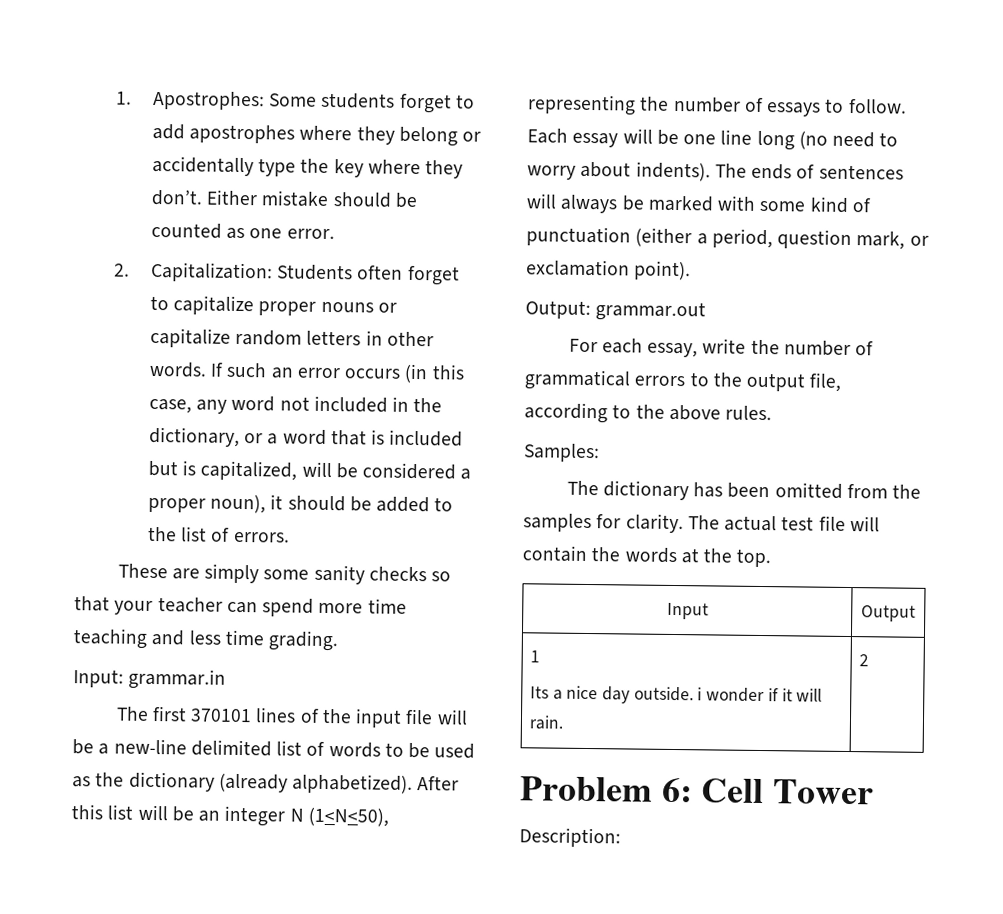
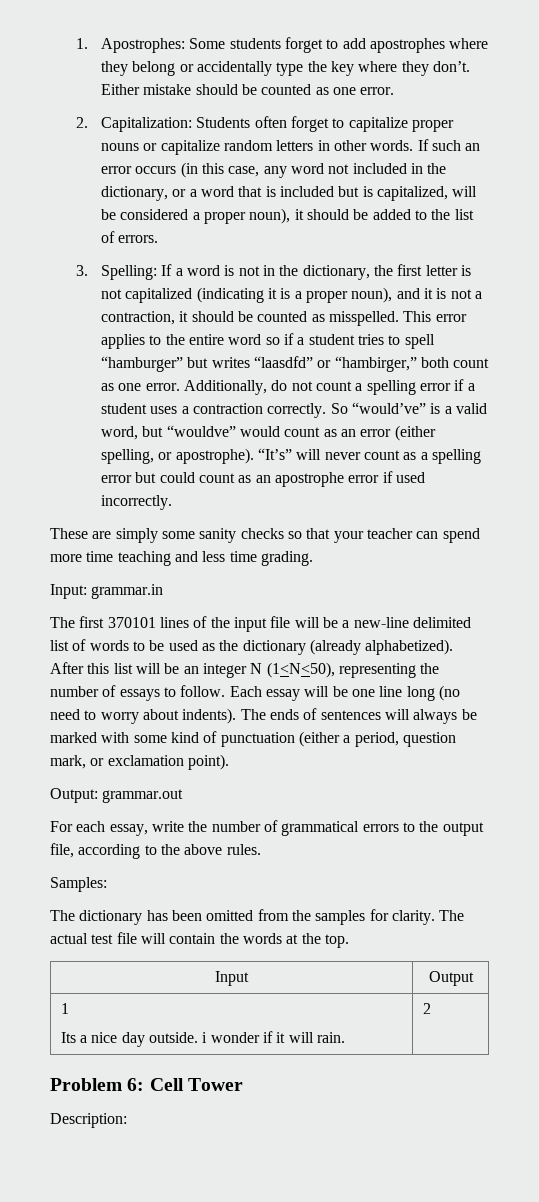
+ 3. Spelling: If a word is not in the dictionary, the first letter is not capitalized (indicating it is a proper noun), and it is not a contraction, it should be counted as misspelled. This error applies to the entire word so if a student tries to spell “hamburger” but writes “laasdfd” or “hambirger,” both count as one error. Additionally, do not count a spelling error if a student uses a contraction correctly. So “would’ve” is a valid word, but “wouldve” would count as an error (either spelling, or apostrophe). “It’s” will never count as a spelling error but could count as an apostrophe error if used incorrectly.

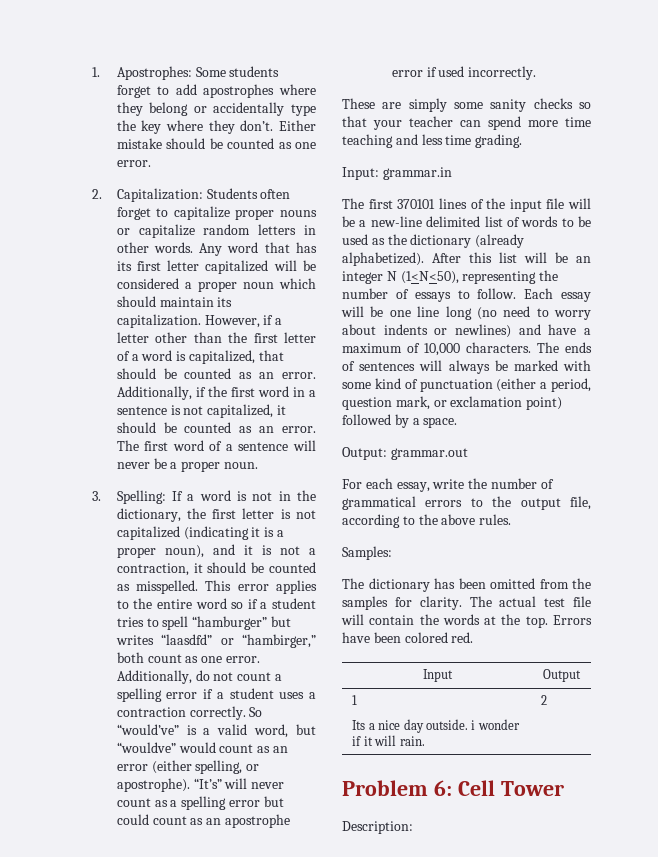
- If such an error occurs (in this case, any word not included in the dictionary, or a word that is included but is capitalized, will be considered a proper noun), it should be added to the list of errors.
+ Any word that has its first letter capitalized will be considered a proper noun which should maintain its capitalization. However, if a letter other than the first letter of a word is capitalized, that should be counted as an error. Additionally, if the first word in a sentence is not capitalized, it should be counted as an error. The first word of a sentence will never be a proper noun.
- Each essay will be one line long (no need to worry about indents).
+ Each essay will be one line long (no need to worry about indents or newlines) and have a maximum of 10,000 characters.
- The ends of sentences will always be marked with some kind of punctuation (either a period, question mark, or exclamation point).
+ The ends of sentences will always be marked with some kind of punctuation (either a period, question mark, or exclamation point) followed by a space.
+ Errors have been colored red.

